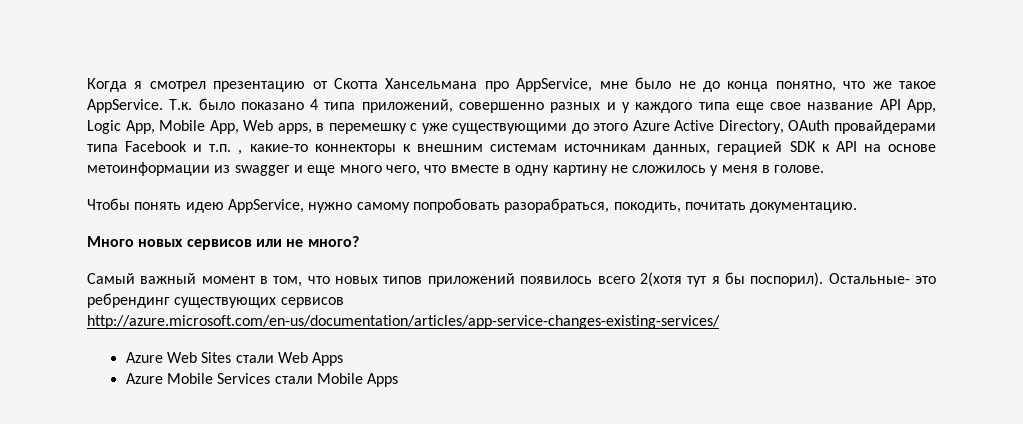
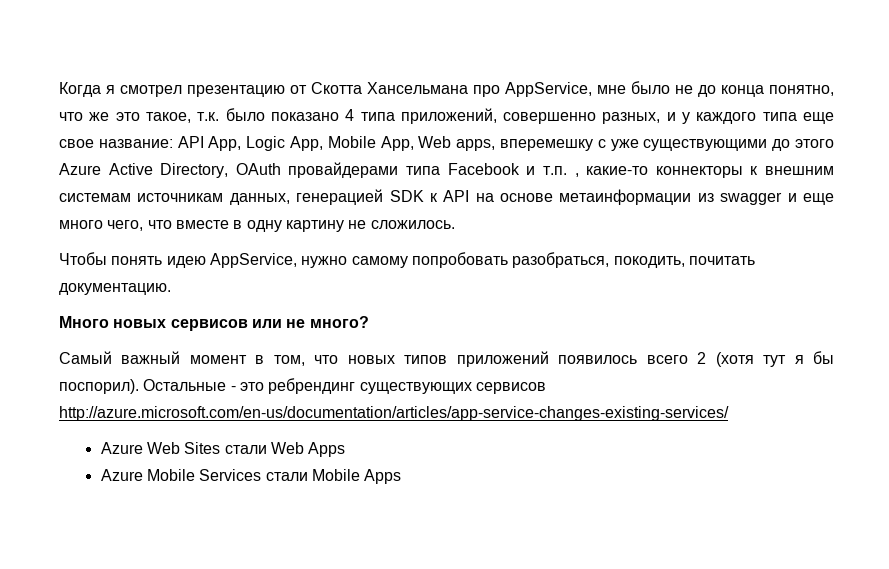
- Когда я смотрел презентацию от Скотта Хансельмана про AppService, мне было не до конца понятно, что же такое AppService. Т.к. было показано 4 типа приложений, совершенно разных и у каждого типа еще свое название API App, Logic App, Mobile App, Web apps, в перемешку с уже существующими до этого Azure Active Directory, OAuth провайдерами типа Facebook и т.п. , какие-то коннекторы к внешним системам источникам данных, герацией SDK к API на основе метоинформации из swagger и еще много чего, что вместе в одну картину не сложилось у меня в голове.
+ Когда я смотрел презентацию от Скотта Хансельмана про AppService, мне было не до конца понятно, что же это такое, т.к. было показано 4 типа приложений, совершенно разных, и у каждого типа еще свое название: API App, Logic App, Mobile App, Web apps, вперемешку с уже существующими до этого Azure Active Directory, OAuth провайдерами типа Facebook и т.п. , какие-то коннекторы к внешним системам источникам данных, генерацией SDK к API на основе метаинформации из swagger и еще много чего, что вместе в одну картину не сложилось.
- Чтобы понять идею AppService, нужно самому попробовать разорабраться, покодить, почитать документацию.
+ Чтобы понять идею AppService, нужно самому попробовать разобраться, покодить, почитать документацию.
- Самый важный момент в том, что новых типов приложений появилось всего 2(хотя тут я бы поспорил).
+ Самый важный момент в том, что новых типов приложений появилось всего 2 (хотя тут я бы поспорил).
- Остальные- это ребрендинг существующих сервисов http://azure.microsoft.com/en-us/documentation/articles/app-service-changes-existing-services/
+ Остальные - это ребрендинг существующих сервисов http://azure.microsoft.com/en-us/documentation/articles/app-service-changes-existing-services/

